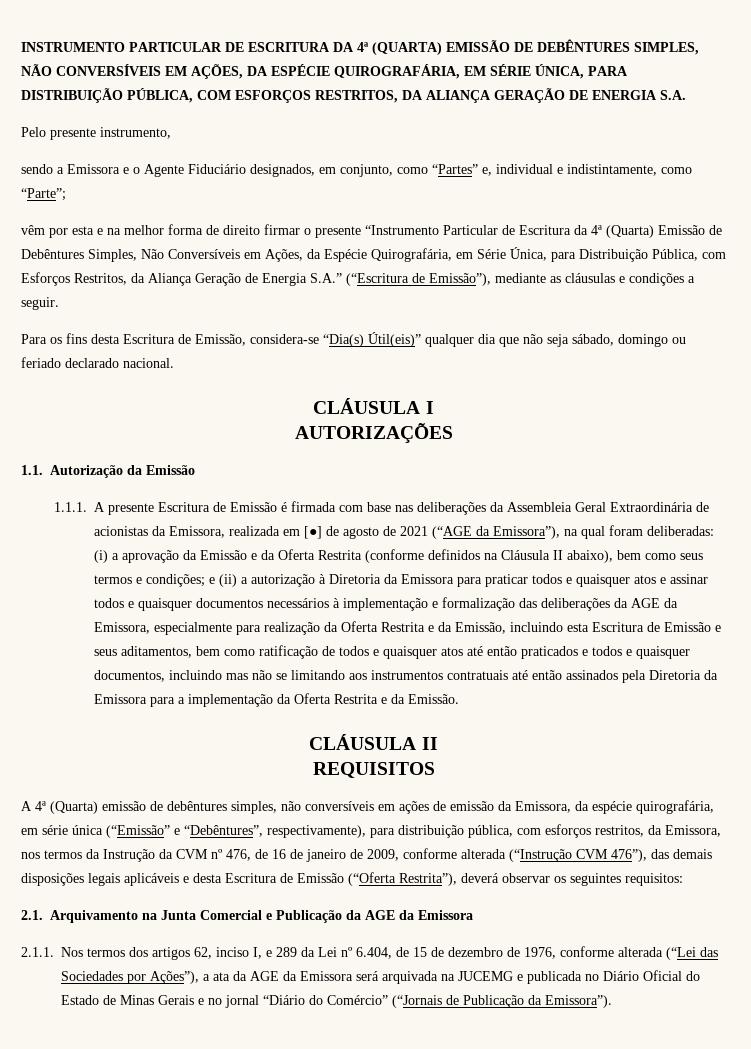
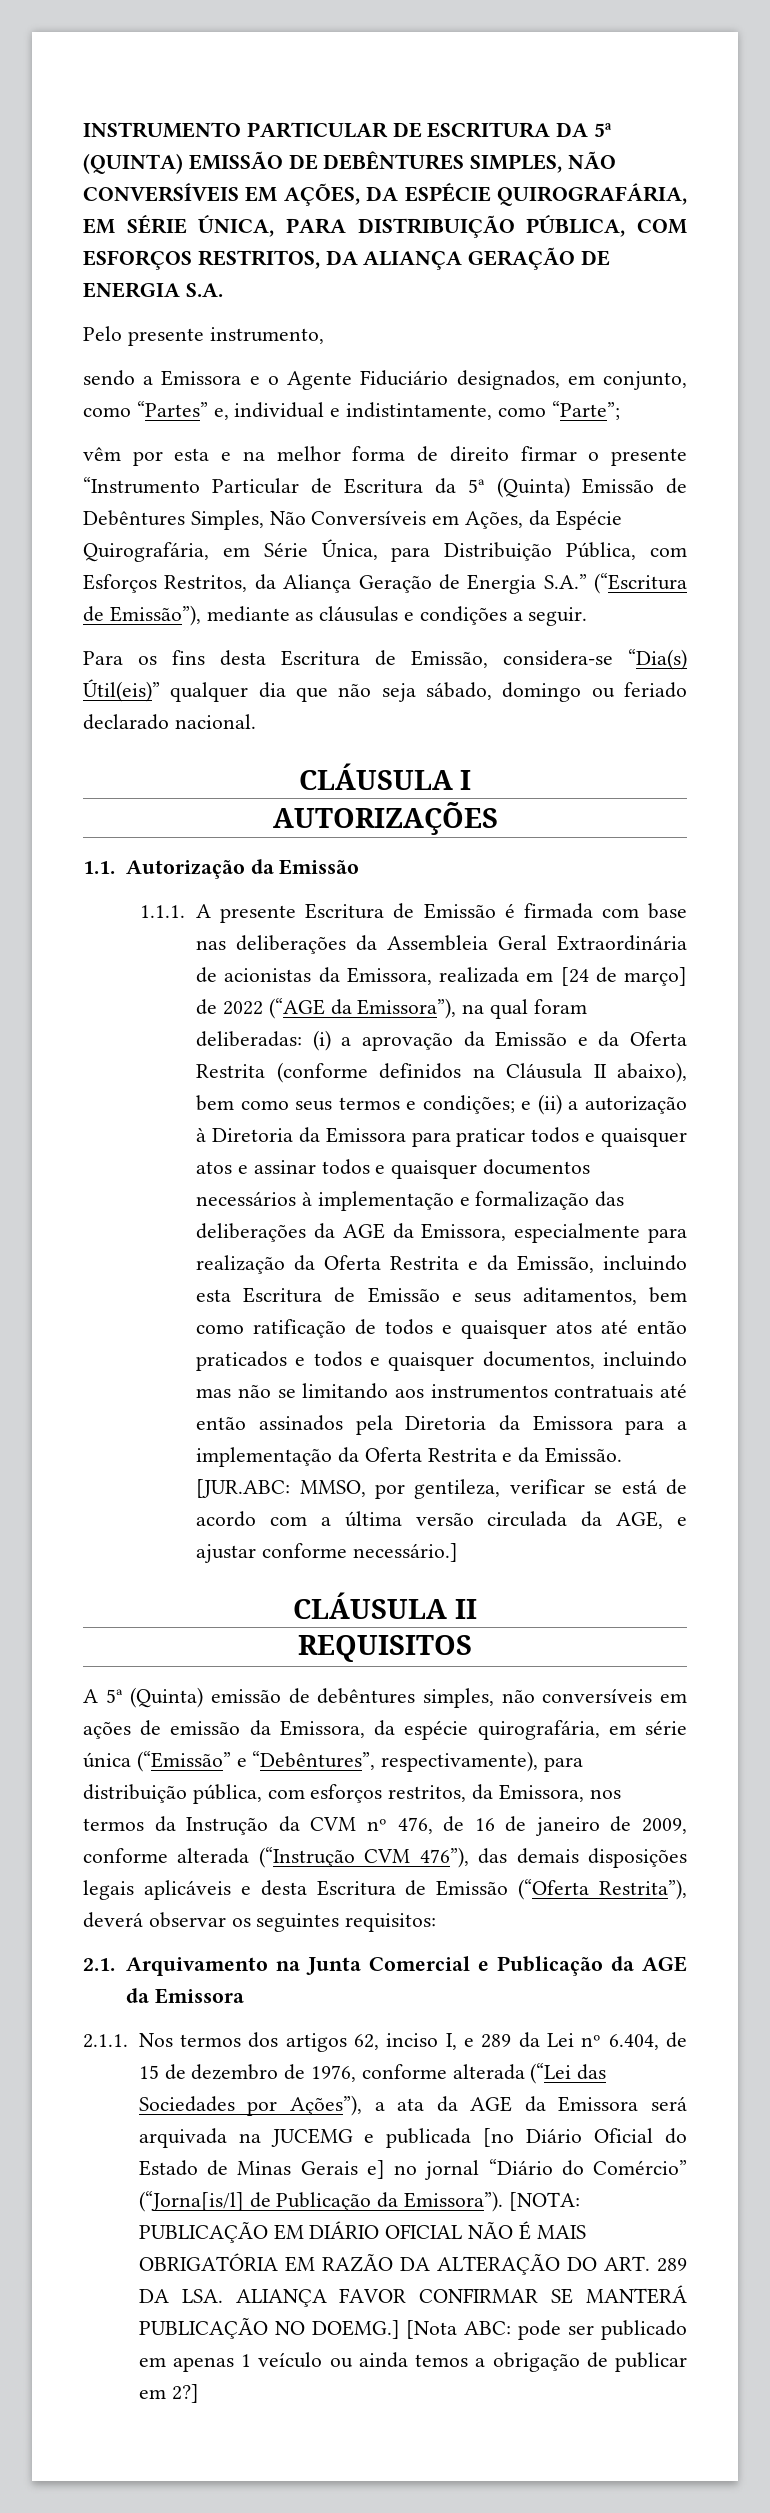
- INSTRUMENTO PARTICULAR DE ESCRITURA DA 4ª (QUARTA) EMISSÃO DE DEBÊNTURES SIMPLES, NÃO CONVERSÍVEIS EM AÇÕES, DA ESPÉCIE QUIROGRAFÁRIA, EM SÉRIE ÚNICA, PARA DISTRIBUIÇÃO PÚBLICA, COM ESFORÇOS RESTRITOS, DA ALIANÇA GERAÇÃO DE ENERGIA S.A.
+ INSTRUMENTO PARTICULAR DE ESCRITURA DA 5ª (QUINTA) EMISSÃO DE DEBÊNTURES SIMPLES, NÃO CONVERSÍVEIS EM AÇÕES, DA ESPÉCIE QUIROGRAFÁRIA, EM SÉRIE ÚNICA, PARA DISTRIBUIÇÃO PÚBLICA, COM ESFORÇOS RESTRITOS, DA ALIANÇA GERAÇÃO DE ENERGIA S.A.
- vêm por esta e na melhor forma de direito firmar o presente “Instrumento Particular de Escritura da 4ª (Quarta) Emissão de Debêntures Simples, Não Conversíveis em Ações, da Espécie Quirografária, em Série Única, para Distribuição Pública, com Esforços Restritos, da Aliança Geração de Energia S.A.” (“Escritura de Emissão”), mediante as cláusulas e condições a seguir.
+ vêm por esta e na melhor forma de direito firmar o presente “Instrumento Particular de Escritura da 5ª (Quinta) Emissão de Debêntures Simples, Não Conversíveis em Ações, da Espécie Quirografária, em Série Única, para Distribuição Pública, com Esforços Restritos, da Aliança Geração de Energia S.A.” (“Escritura de Emissão”), mediante as cláusulas e condições a seguir.
- 1.1.1. A presente Escritura de Emissão é firmada com base nas deliberações da Assembleia Geral Extraordinária de acionistas da Emissora, realizada em [●] de agosto de 2021 (“AGE da Emissora”), na qual foram deliberadas:
+ 1.1.1. A presente Escritura de Emissão é firmada com base nas deliberações da Assembleia Geral Extraordinária de acionistas da Emissora, realizada em [24 de março] de 2022 (“AGE da Emissora”), na qual foram deliberadas:
+ [JUR.ABC: MMSO, por gentileza, verificar se está de acordo com a última versão circulada da AGE, e ajustar conforme necessário.]
- A 4ª (Quarta) emissão de debêntures simples, não conversíveis em ações de emissão da Emissora, da espécie quirografária, em série única (“Emissão” e “Debêntures”, respectivamente), para distribuição pública, com esforços restritos, da Emissora, nos termos da Instrução da CVM nº 476, de 16 de janeiro de 2009, conforme alterada (“Instrução CVM 476”), das demais disposições legais aplicáveis e desta Escritura de Emissão (“Oferta Restrita”), deverá observar os seguintes requisitos:
+ A 5ª (Quinta) emissão de debêntures simples, não conversíveis em ações de emissão da Emissora, da espécie quirografária, em série única (“Emissão” e “Debêntures”, respectivamente), para distribuição pública, com esforços restritos, da Emissora, nos termos da Instrução da CVM nº 476, de 16 de janeiro de 2009, conforme alterada (“Instrução CVM 476”), das demais disposições legais aplicáveis e desta Escritura de Emissão (“Oferta Restrita”), deverá observar os seguintes requisitos:
- 2.1.1. Nos termos dos artigos 62, inciso I, e 289 da Lei nº 6.404, de 15 de dezembro de 1976, conforme alterada (“Lei das Sociedades por Ações”), a ata da AGE da Emissora será arquivada na JUCEMG e publicada no Diário Oficial do Estado de Minas Gerais e no jornal “Diário do Comércio” (“Jornais de Publicação da Emissora”).
+ 2.1.1. Nos termos dos artigos 62, inciso I, e 289 da Lei nº 6.404, de 15 de dezembro de 1976, conforme alterada (“Lei das Sociedades por Ações”), a ata da AGE da Emissora será arquivada na JUCEMG e publicada [no Diário Oficial do Estado de Minas Gerais e] no jornal “Diário do Comércio” (“Jorna[is/l] de Publicação da Emissora”).
+ [NOTA: PUBLICAÇÃO EM DIÁRIO OFICIAL NÃO É MAIS OBRIGATÓRIA EM RAZÃO DA ALTERAÇÃO DO ART. 289 DA LSA. ALIANÇA FAVOR CONFIRMAR SE MANTERÁ PUBLICAÇÃO NO DOEMG.] [Nota ABC: pode ser publicado em apenas 1 veículo ou ainda temos a obrigação de publicar em 2?]

